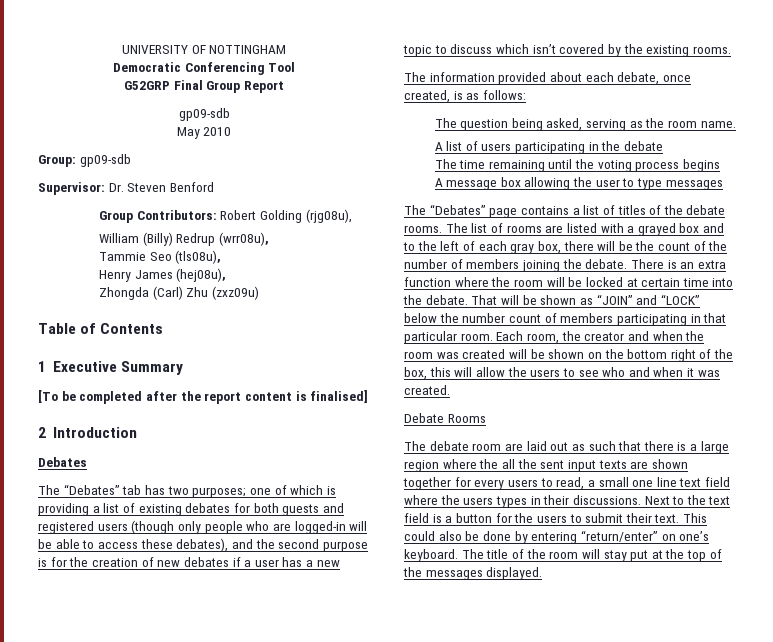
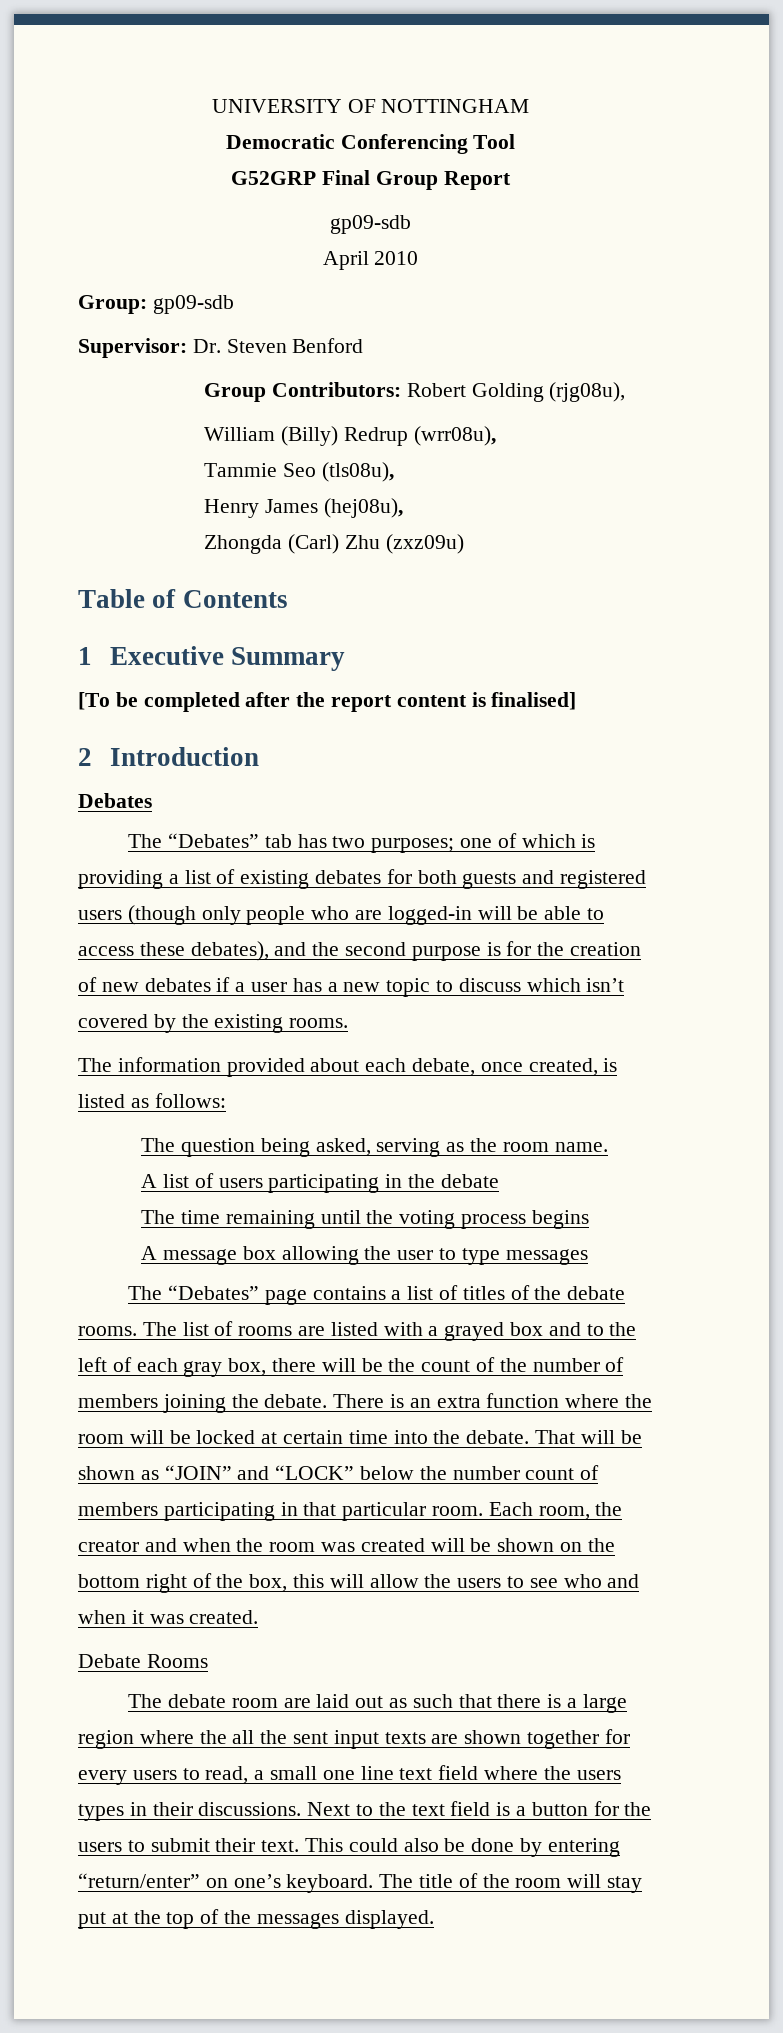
- May 2010
+ April 2010
- The information provided about each debate, once created, is as follows:
+ The information provided about each debate, once created, is listed as follows:

